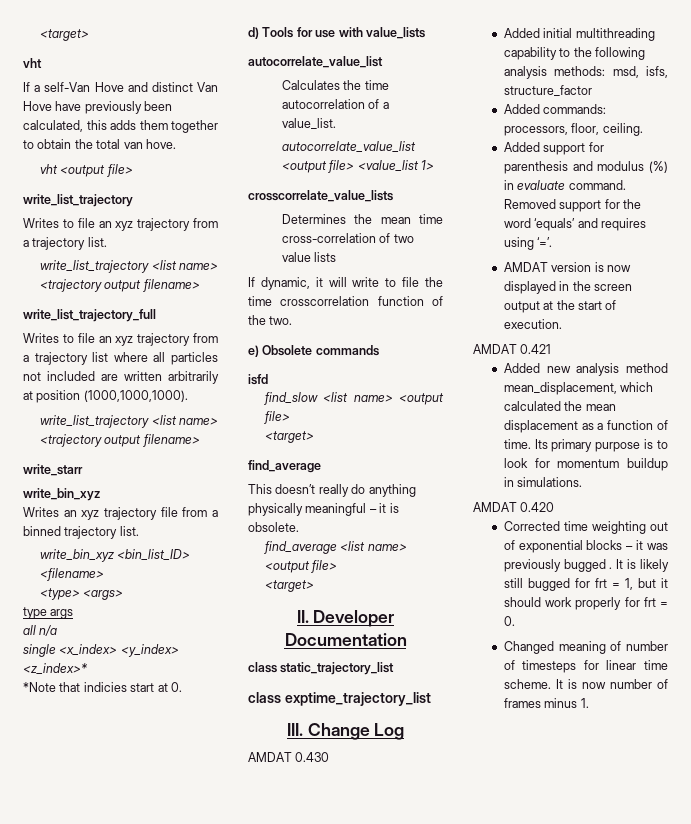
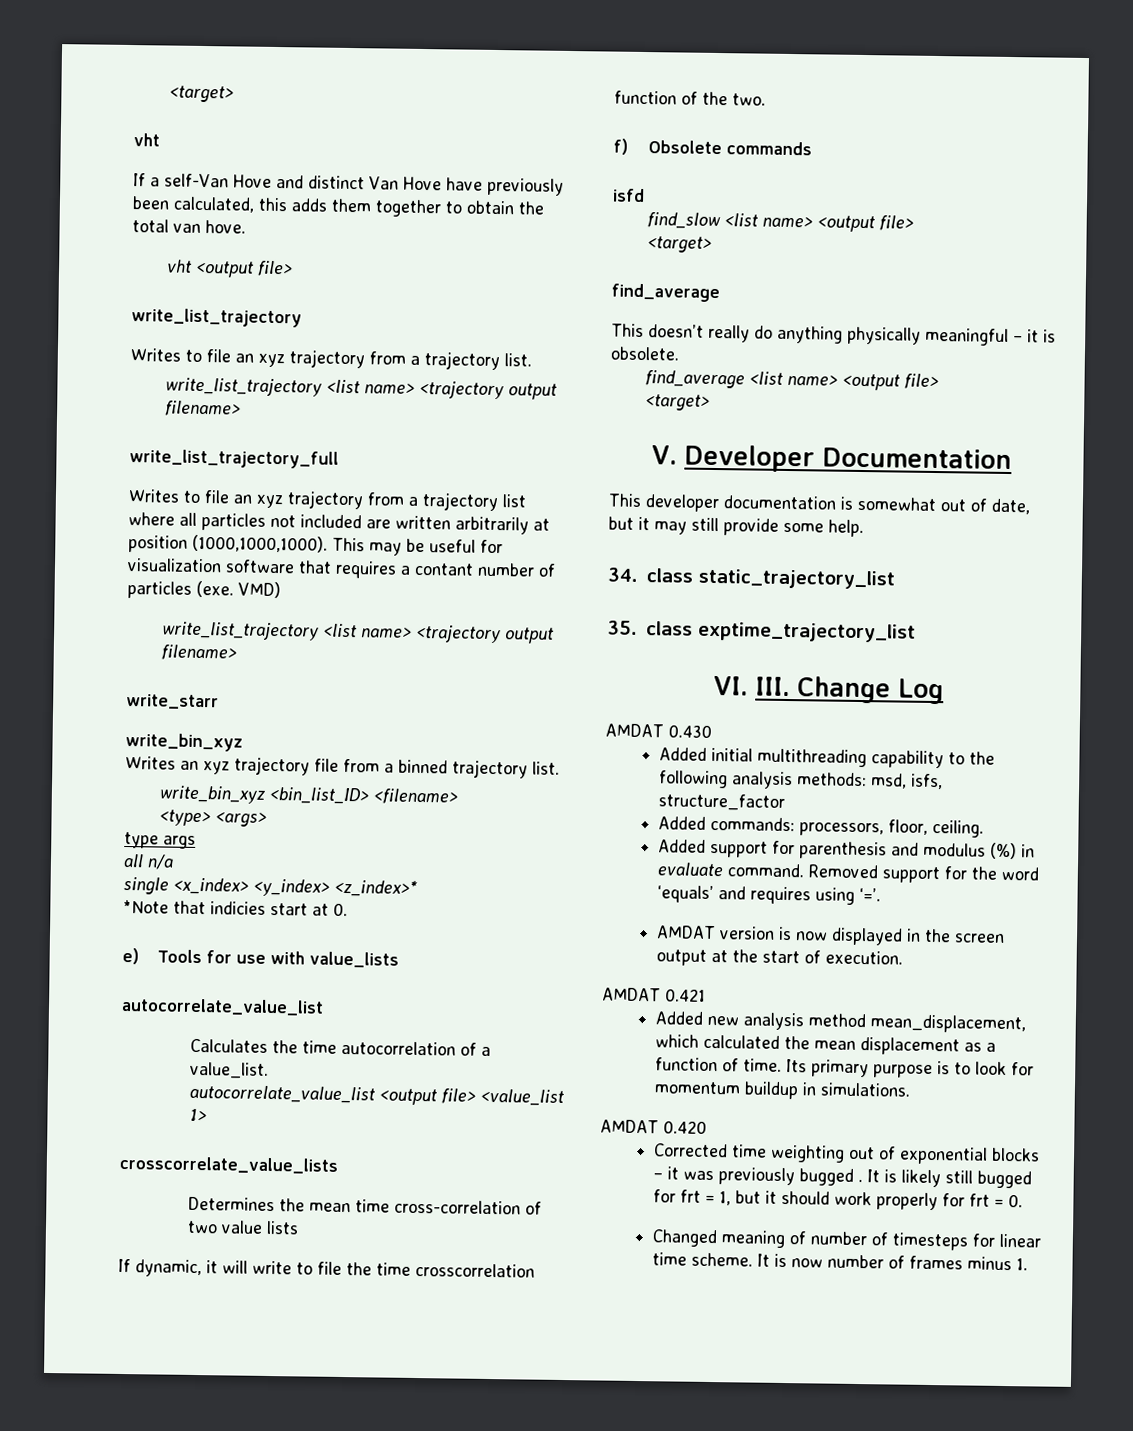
+ This may be useful for visualization software that requires a contant number of particles (exe. VMD)
- d) Tools for use with value_lists
+ e) Tools for use with value_lists
- e) Obsolete commands
+ f) Obsolete commands
- II. Developer Documentation
+ V. Developer Documentation
- class static_trajectory_list
+ This developer documentation is somewhat out of date, but it may still provide some help.
+ 34. class static_trajectory_list
- class exptime_trajectory_list
+ 35. class exptime_trajectory_list
- III. Change Log
+ VI. III. Change Log

